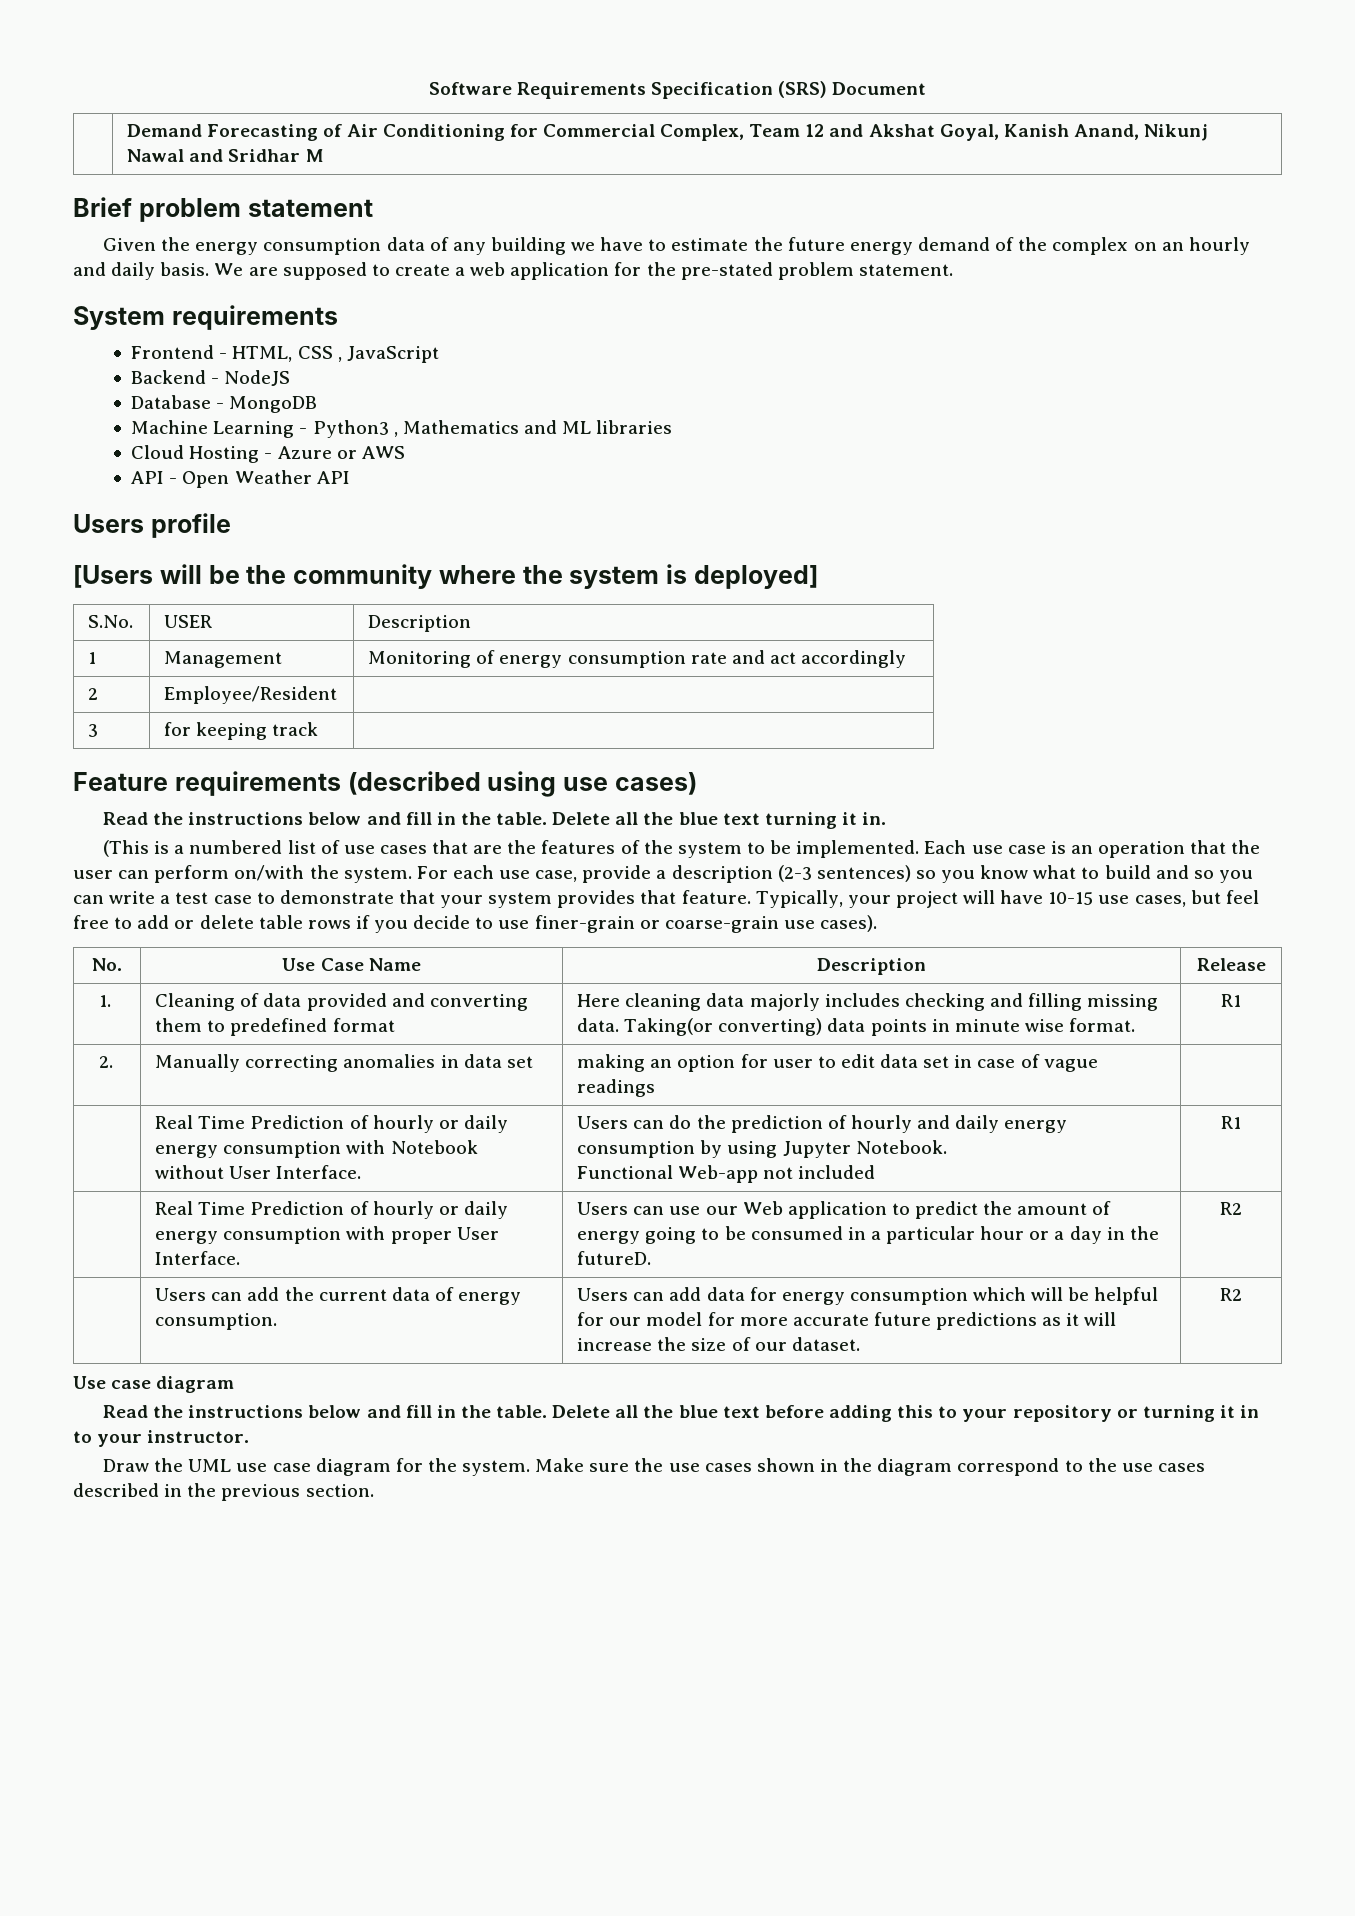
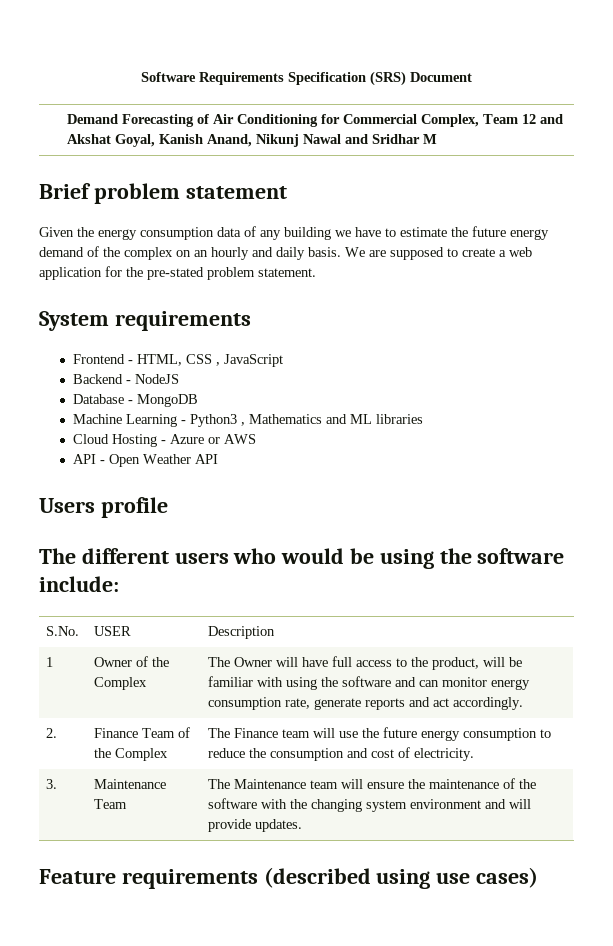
- [Users will be the community where the system is deployed]
+ The different users who would be using the software include:
  S.No. | USER | Description
- 1 | Management | Monitoring of energy consumption rate and act accordingly
- 2 | Employee/Resident |
- 3 | for keeping track |
+ 1 | Owner of the Complex | The Owner will have full access to the product, will be familiar with using the software and can monitor energy consumption rate, generate reports and act accordingly.
+ 2. | Finance Team of the Complex | The Finance team will use the future energy consumption to reduce the consumption and cost of electricity.
+ 3. | Maintenance Team | The Maintenance team will ensure the maintenance of the software with the changing system environment and will provide updates.
- Read the instructions below and fill in the table. Delete all the blue text turning it in.
- (This is a numbered list of use cases that are the features of the system to be implemented. Each use case is an operation that the user can perform on/with the system. For each use case, provide a description (2-3 sentences) so you know what to build and so you can write a test case to demonstrate that your system provides that feature. Typically, your project will have 10-15 use cases, but feel free to add or delete table rows if you decide to use finer-grain or coarse-grain use cases).
- No. | Use Case Name | Description | Release
- 1. | Cleaning of data provided and converting them to predefined format | Here cleaning data majorly includes checking and filling missing data. Taking(or converting) data points in minute wise format. | R1
- 2. | Manually correcting anomalies in data set | making an option for user to edit data set in case of vague readings |
- | Real Time Prediction of hourly or daily energy consumption with Notebook without User Interface. | Users can do the prediction of hourly and daily energy consumption by using Jupyter Notebook.
- Functional Web-app not included | R1
- | Real Time Prediction of hourly or daily energy consumption with proper User Interface. | Users can use our Web application to predict the amount of energy going to be consumed in a particular hour or a day in the futureD. | R2
- | Users can add the current data of energy consumption. | Users can add data for energy consumption which will be helpful for our model for more accurate future predictions as it will increase the size of our dataset. | R2
- Use case diagram
- Read the instructions below and fill in the table. Delete all the blue text before adding this to your repository or turning it in to your instructor.
- Draw the UML use case diagram for the system. Make sure the use cases shown in the diagram correspond to the use cases described in the previous section.

